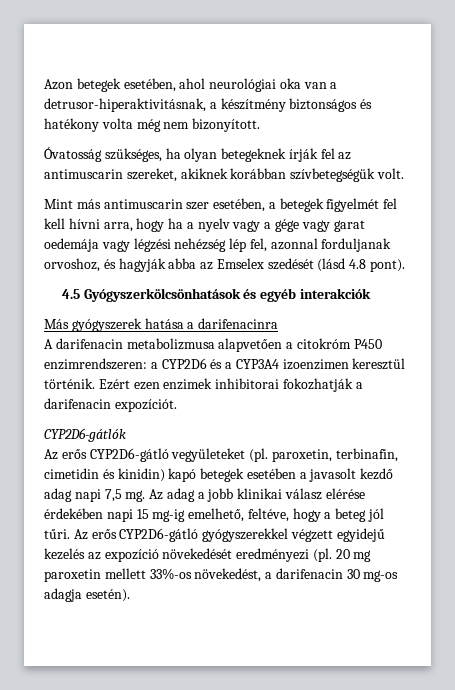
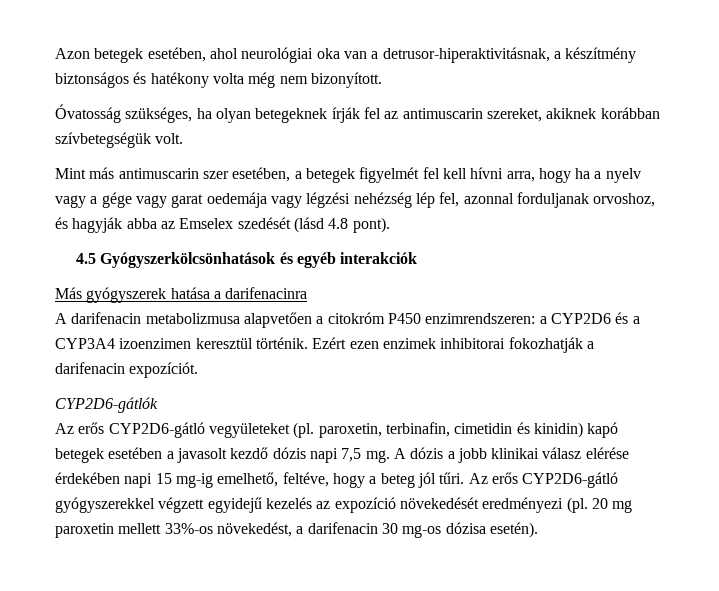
- Az erős CYP2D6-gátló vegyületeket (pl. paroxetin, terbinafin, cimetidin és kinidin) kapó betegek esetében a javasolt kezdő adag napi 7,5 mg.
+ Az erős CYP2D6-gátló vegyületeket (pl. paroxetin, terbinafin, cimetidin és kinidin) kapó betegek esetében a javasolt kezdő dózis napi 7,5 mg.
- Az adag a jobb klinikai válasz elérése érdekében napi 15 mg-ig emelhető, feltéve, hogy a beteg jól tűri.
+ A dózis a jobb klinikai válasz elérése érdekében napi 15 mg-ig emelhető, feltéve, hogy a beteg jól tűri.
- 20 mg paroxetin mellett 33%-os növekedést, a darifenacin 30 mg-os adagja esetén).
+ 20 mg paroxetin mellett 33%-os növekedést, a darifenacin 30 mg-os dózisa esetén).

